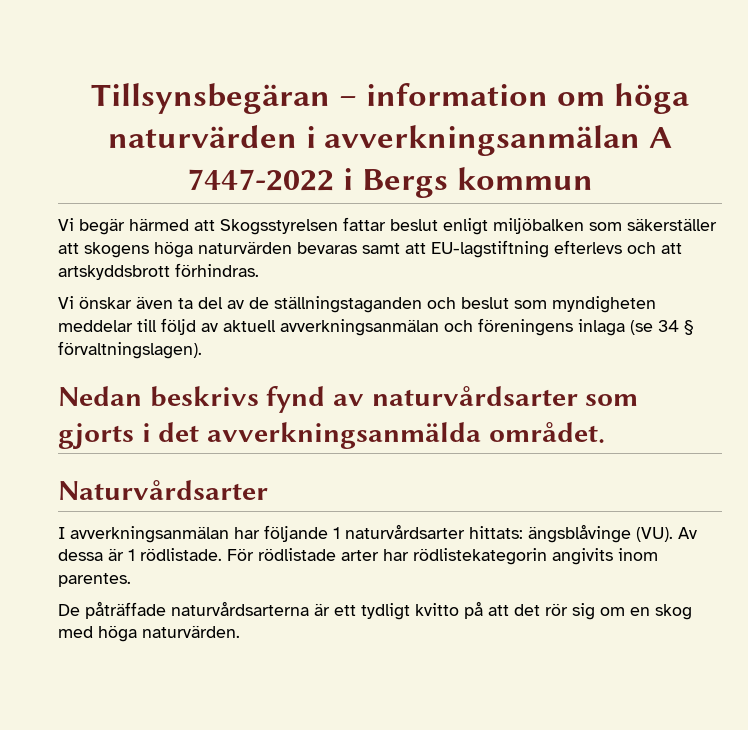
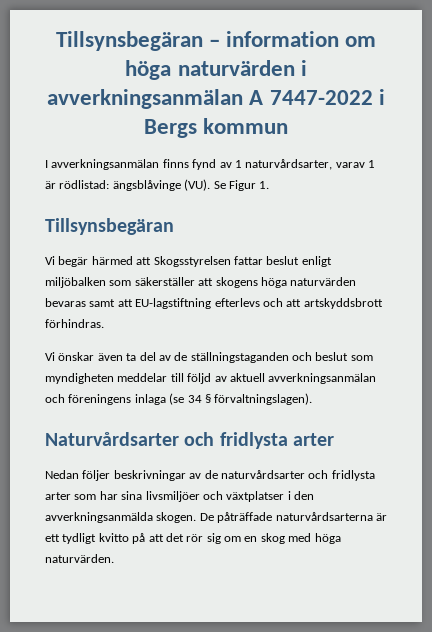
+ I avverkningsanmälan finns fynd av 1 naturvårdsarter, varav 1 är rödlistad: ängsblåvinge (VU). Se Figur 1.
+ Tillsynsbegäran
- Nedan beskrivs fynd av naturvårdsarter som gjorts i det avverkningsanmälda området.
- Naturvårdsarter
- I avverkningsanmälan har följande 1 naturvårdsarter hittats: ängsblåvinge (VU). Av dessa är 1 rödlistade. För rödlistade arter har rödlistekategorin angivits inom parentes.
- De påträffade naturvårdsarterna är ett tydligt kvitto på att det rör sig om en skog med höga naturvärden.
+ Naturvårdsarter och fridlysta arter
+ Nedan följer beskrivningar av de naturvårdsarter och fridlysta arter som har sina livsmiljöer och växtplatser i den avverkningsanmälda skogen. De påträffade naturvårdsarterna är ett tydligt kvitto på att det rör sig om en skog med höga naturvärden.

